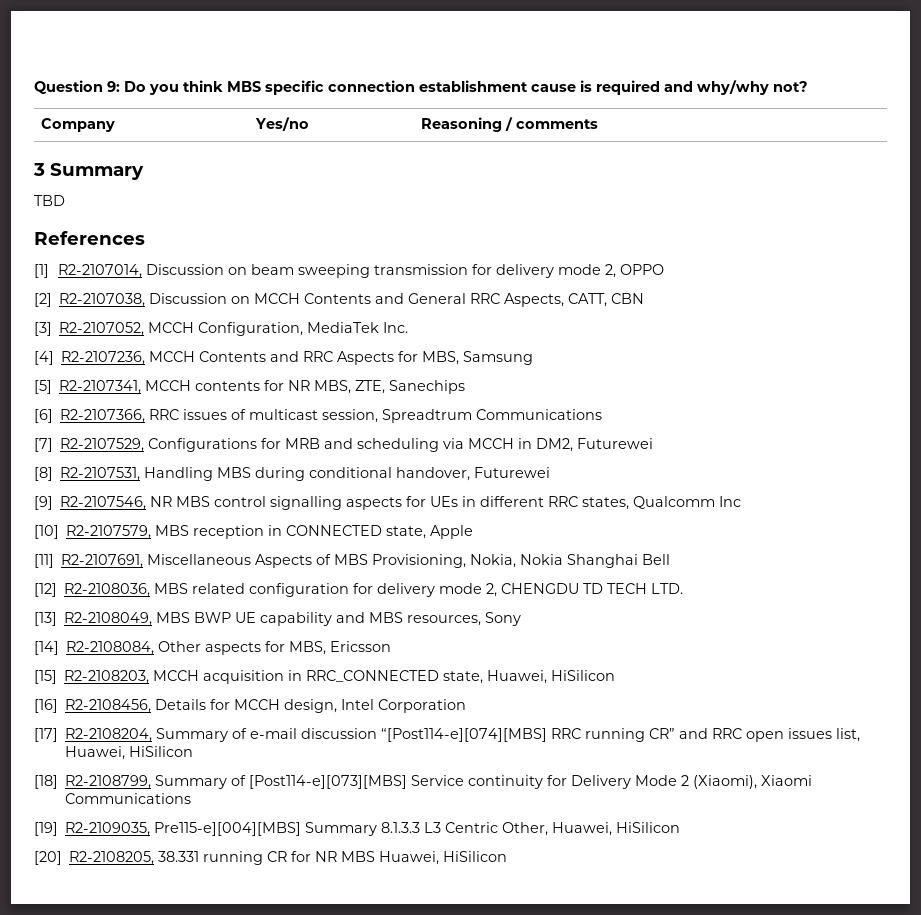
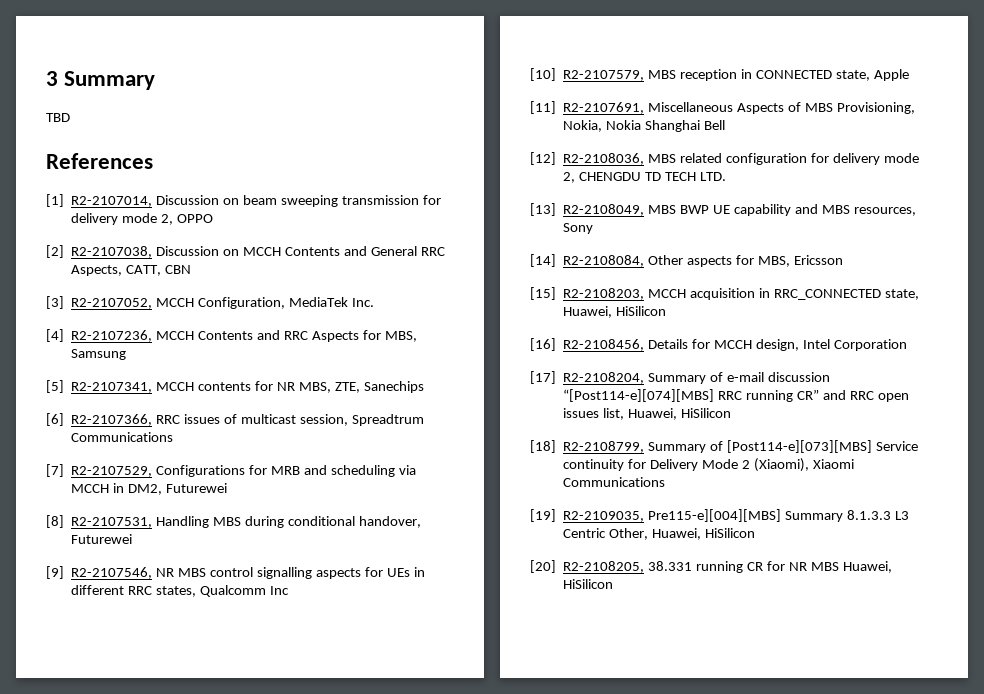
- Question 9: Do you think MBS specific connection establishment cause is required and why/why not?
- Company | Yes/no | Reasoning / comments

